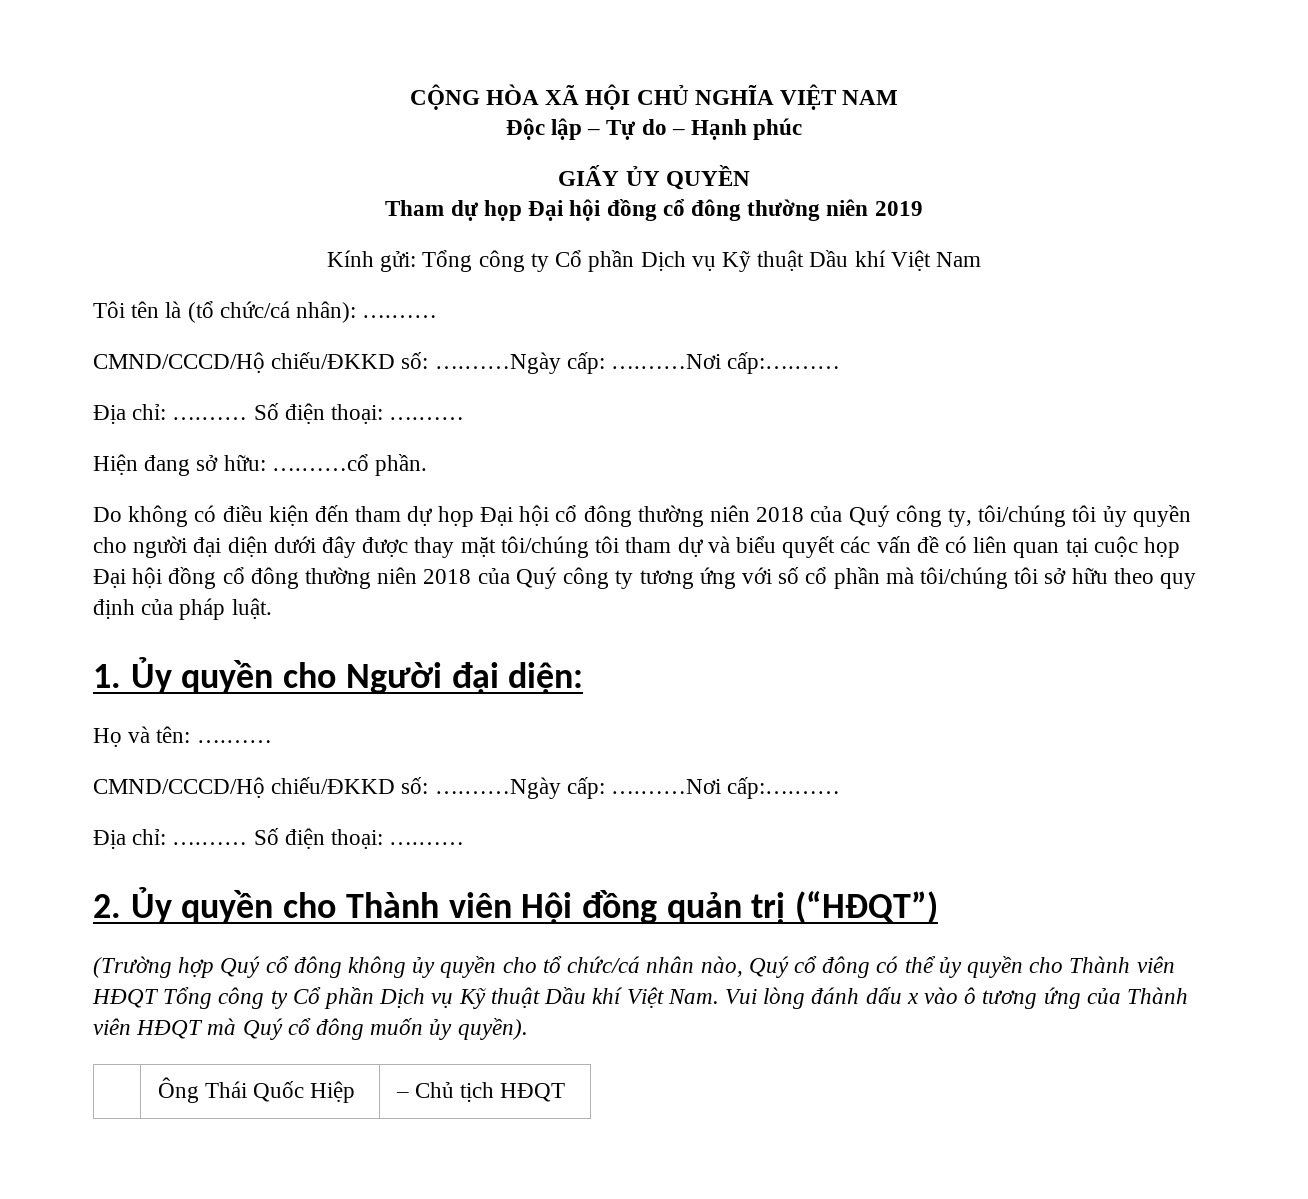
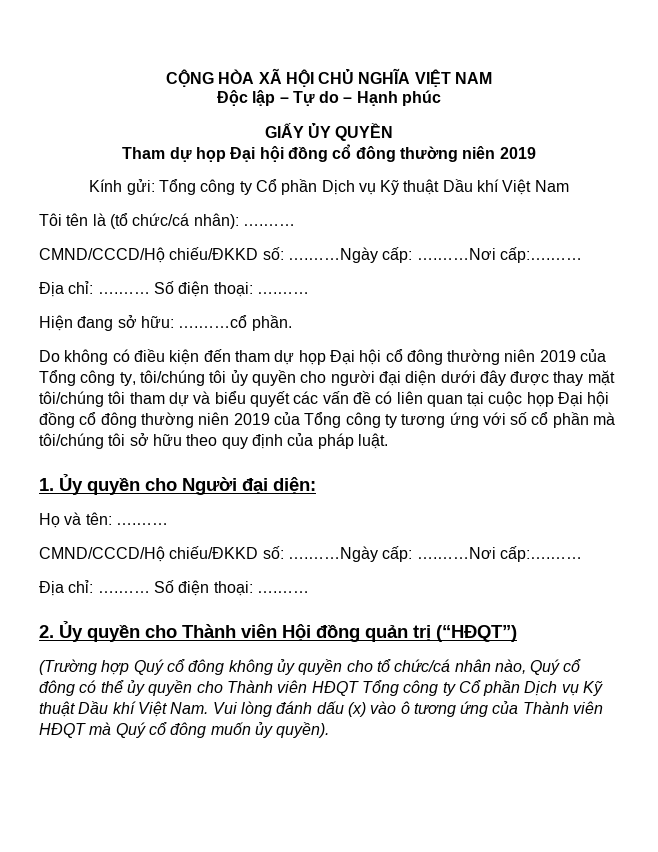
- Do không có điều kiện đến tham dự họp Đại hội cổ đông thường niên 2018 của Quý công ty, tôi/chúng tôi ủy quyền cho người đại diện dưới đây được thay mặt tôi/chúng tôi tham dự và biểu quyết các vấn đề có liên quan tại cuộc họp Đại hội đồng cổ đông thường niên 2018 của Quý công ty tương ứng với số cổ phần mà tôi/chúng tôi sở hữu theo quy định của pháp luật.
+ Do không có điều kiện đến tham dự họp Đại hội cổ đông thường niên 2019 của Tổng công ty, tôi/chúng tôi ủy quyền cho người đại diện dưới đây được thay mặt tôi/chúng tôi tham dự và biểu quyết các vấn đề có liên quan tại cuộc họp Đại hội đồng cổ đông thường niên 2019 của Tổng công ty tương ứng với số cổ phần mà tôi/chúng tôi sở hữu theo quy định của pháp luật.
- (Trường hợp Quý cổ đông không ủy quyền cho tổ chức/cá nhân nào, Quý cổ đông có thể ủy quyền cho Thành viên HĐQT Tổng công ty Cổ phần Dịch vụ Kỹ thuật Dầu khí Việt Nam. Vui lòng đánh dấu x vào ô tương ứng của Thành viên HĐQT mà Quý cổ đông muốn ủy quyền).
+ (Trường hợp Quý cổ đông không ủy quyền cho tổ chức/cá nhân nào, Quý cổ đông có thể ủy quyền cho Thành viên HĐQT Tổng công ty Cổ phần Dịch vụ Kỹ thuật Dầu khí Việt Nam. Vui lòng đánh dấu (x) vào ô tương ứng của Thành viên HĐQT mà Quý cổ đông muốn ủy quyền).
- | Ông Thái Quốc Hiệp | – Chủ tịch HĐQT

